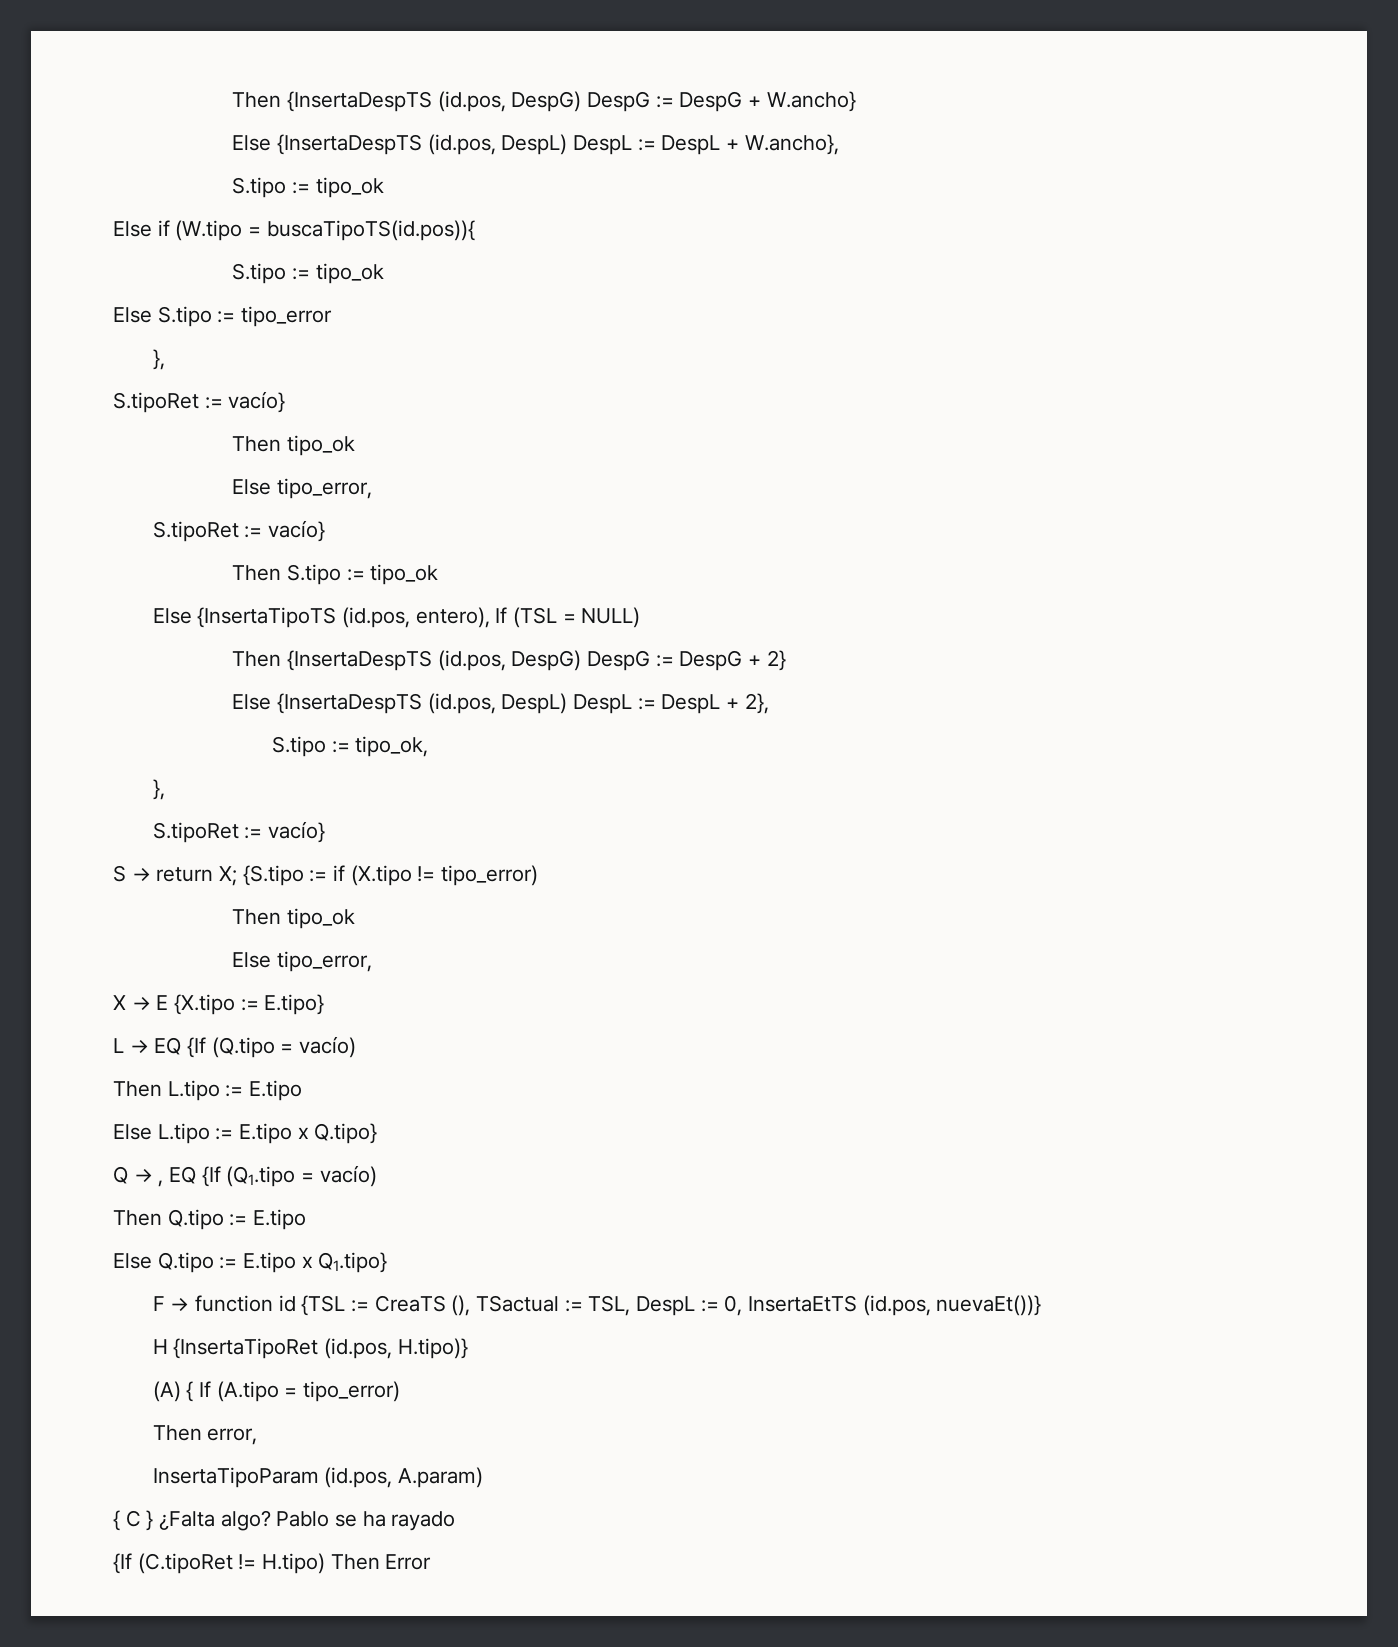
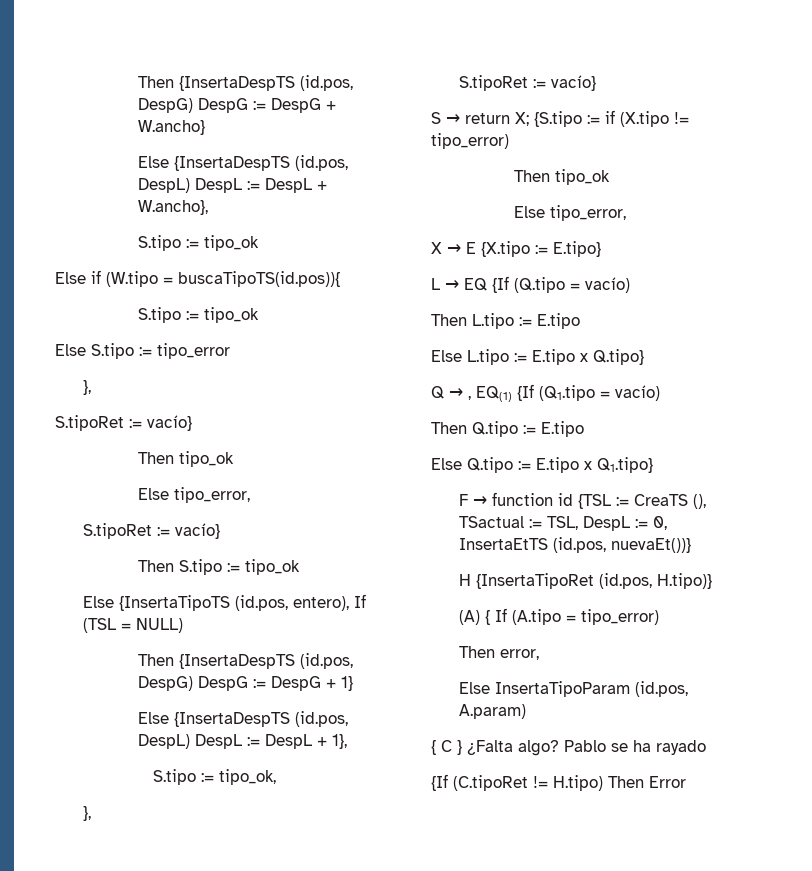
- Then {InsertaDespTS (id.pos, DespG) DespG := DespG + 2}
- Else {InsertaDespTS (id.pos, DespL) DespL := DespL + 2},
+ Then {InsertaDespTS (id.pos, DespG) DespG := DespG + 1}
+ Else {InsertaDespTS (id.pos, DespL) DespL := DespL + 1},
- Q → , EQ {If (Q1.tipo = vacío)
+ Q → , EQ(1) {If (Q1.tipo = vacío)
- InsertaTipoParam (id.pos, A.param)
+ Else InsertaTipoParam (id.pos, A.param)

